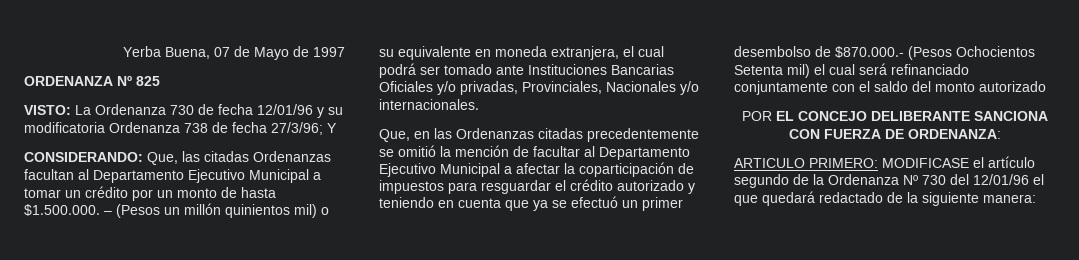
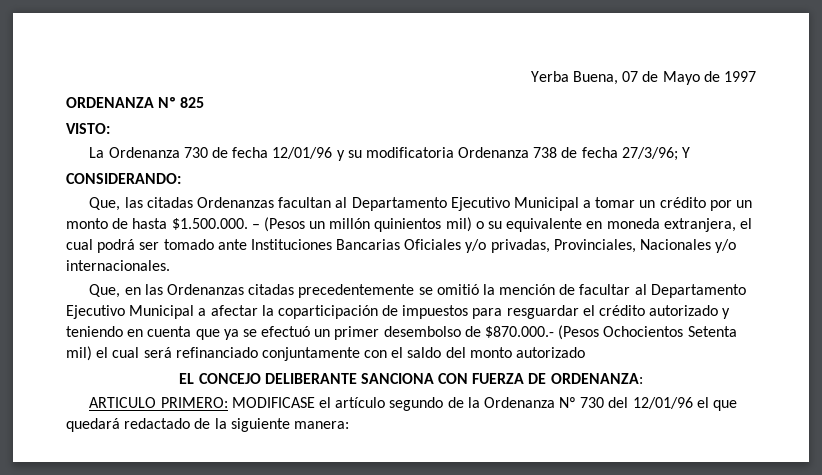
- VISTO: La Ordenanza 730 de fecha 12/01/96 y su modificatoria Ordenanza 738 de fecha 27/3/96; Y
+ VISTO:
+ La Ordenanza 730 de fecha 12/01/96 y su modificatoria Ordenanza 738 de fecha 27/3/96; Y
- CONSIDERANDO: Que, las citadas Ordenanzas facultan al Departamento Ejecutivo Municipal a tomar un crédito por un monto de hasta $1.500.000. – (Pesos un millón quinientos mil) o su equivalente en moneda extranjera, el cual podrá ser tomado ante Instituciones Bancarias Oficiales y/o privadas, Provinciales, Nacionales y/o internacionales.
+ CONSIDERANDO:
+ Que, las citadas Ordenanzas facultan al Departamento Ejecutivo Municipal a tomar un crédito por un monto de hasta $1.500.000. – (Pesos un millón quinientos mil) o su equivalente en moneda extranjera, el cual podrá ser tomado ante Instituciones Bancarias Oficiales y/o privadas, Provinciales, Nacionales y/o internacionales.
- POR EL CONCEJO DELIBERANTE SANCIONA CON FUERZA DE ORDENANZA:
+ EL CONCEJO DELIBERANTE SANCIONA CON FUERZA DE ORDENANZA:

